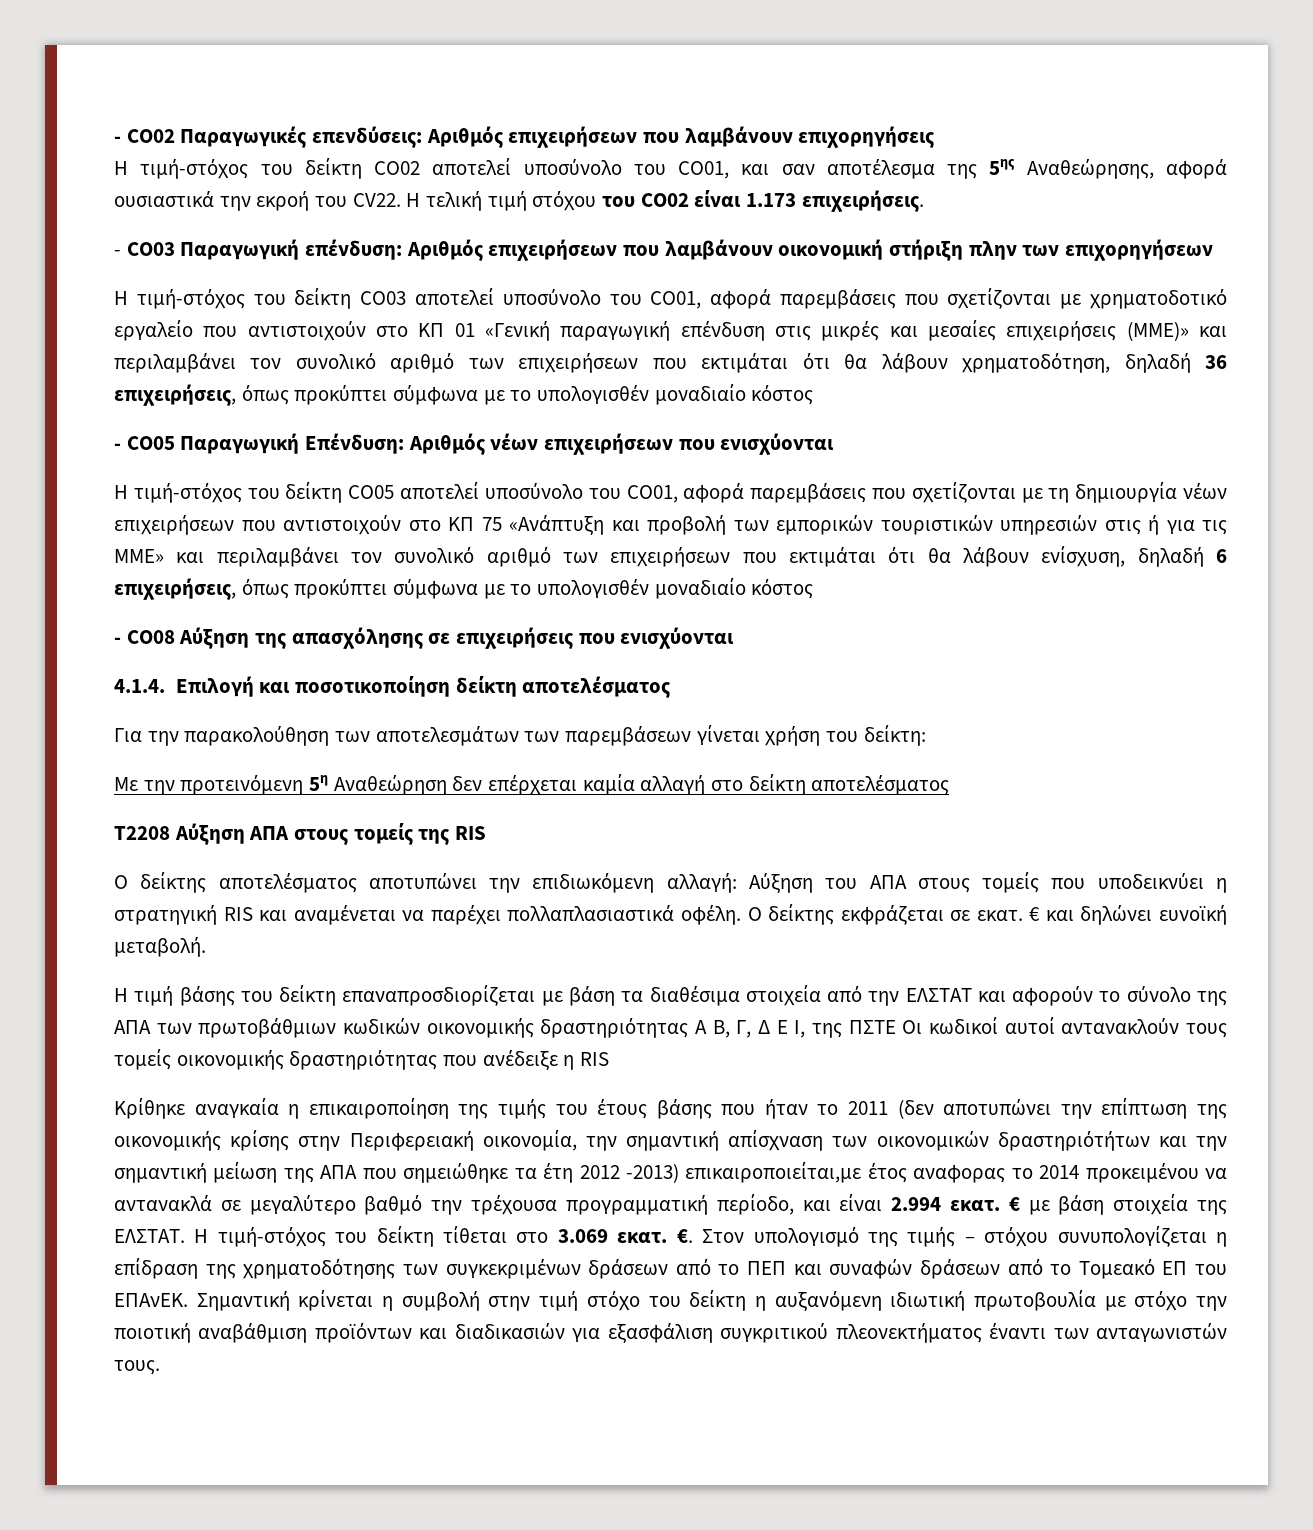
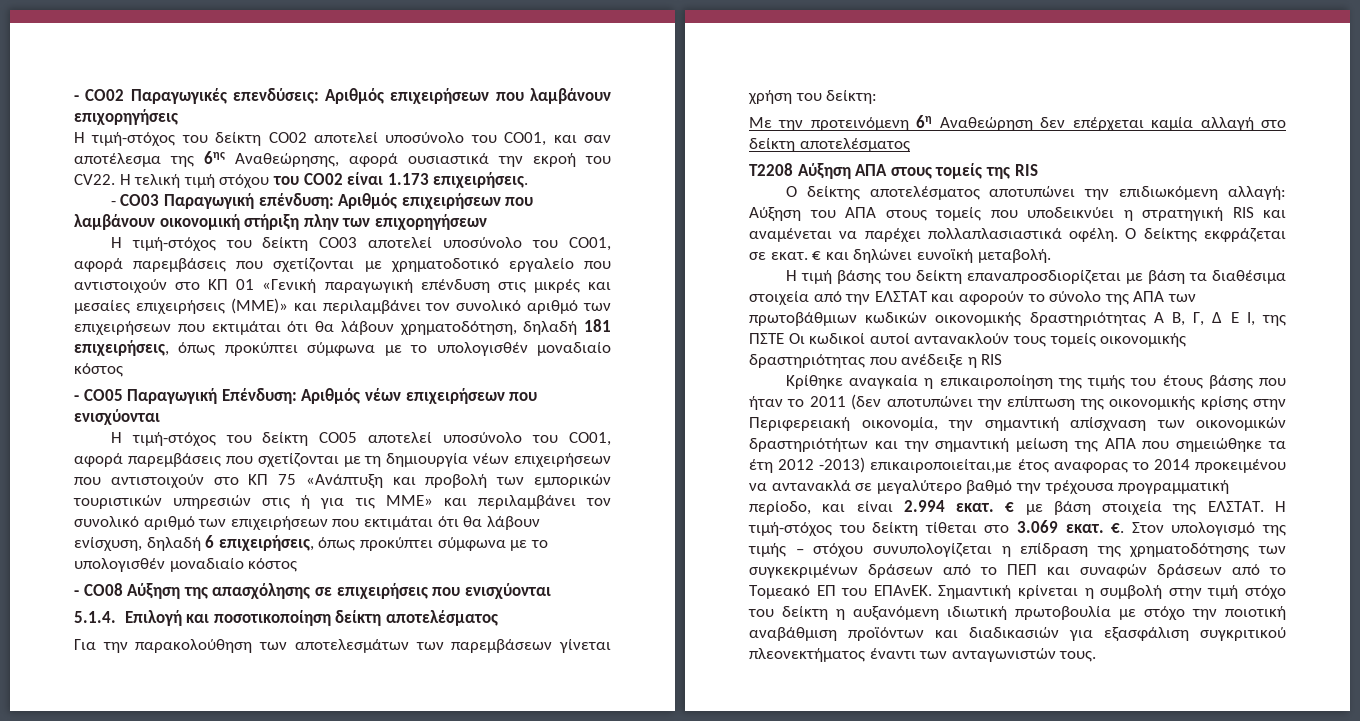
- Η τιμή-στόχος του δείκτη CO02 αποτελεί υποσύνολο του CO01, και σαν αποτέλεσμα της 5ης Αναθεώρησης, αφορά ουσιαστικά την εκροή του CV22.
+ Η τιμή-στόχος του δείκτη CO02 αποτελεί υποσύνολο του CO01, και σαν αποτέλεσμα της 6ης Αναθεώρησης, αφορά ουσιαστικά την εκροή του CV22.
- Η τιμή-στόχος του δείκτη CO03 αποτελεί υποσύνολο του CO01, αφορά παρεμβάσεις που σχετίζονται με χρηματοδοτικό εργαλείο που αντιστοιχούν στο ΚΠ 01 «Γενική παραγωγική επένδυση στις μικρές και μεσαίες επιχειρήσεις (ΜΜΕ)» και περιλαμβάνει τον συνολικό αριθμό των επιχειρήσεων που εκτιμάται ότι θα λάβουν χρηματοδότηση, δηλαδή 36 επιχειρήσεις, όπως προκύπτει σύμφωνα με το υπολογισθέν μοναδιαίο κόστος
+ Η τιμή-στόχος του δείκτη CO03 αποτελεί υποσύνολο του CO01, αφορά παρεμβάσεις που σχετίζονται με χρηματοδοτικό εργαλείο που αντιστοιχούν στο ΚΠ 01 «Γενική παραγωγική επένδυση στις μικρές και μεσαίες επιχειρήσεις (ΜΜΕ)» και περιλαμβάνει τον συνολικό αριθμό των επιχειρήσεων που εκτιμάται ότι θα λάβουν χρηματοδότηση, δηλαδή 181 επιχειρήσεις, όπως προκύπτει σύμφωνα με το υπολογισθέν μοναδιαίο κόστος
- 4.1.4. Επιλογή και ποσοτικοποίηση δείκτη αποτελέσματος
+ 5.1.4. Επιλογή και ποσοτικοποίηση δείκτη αποτελέσματος
- Με την προτεινόμενη 5η Αναθεώρηση δεν επέρχεται καμία αλλαγή στο δείκτη αποτελέσματος
+ Με την προτεινόμενη 6η Αναθεώρηση δεν επέρχεται καμία αλλαγή στο δείκτη αποτελέσματος

